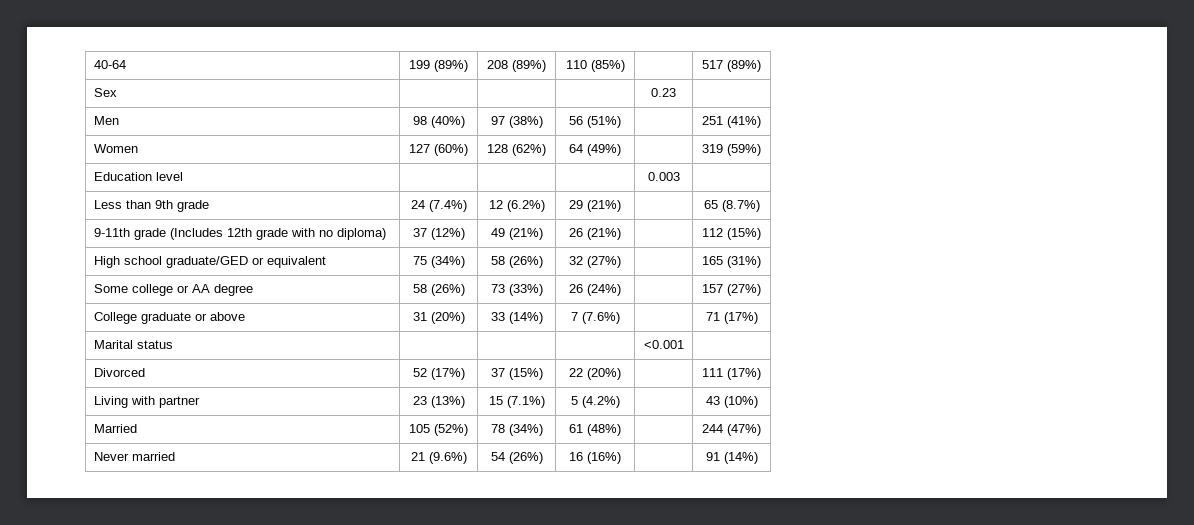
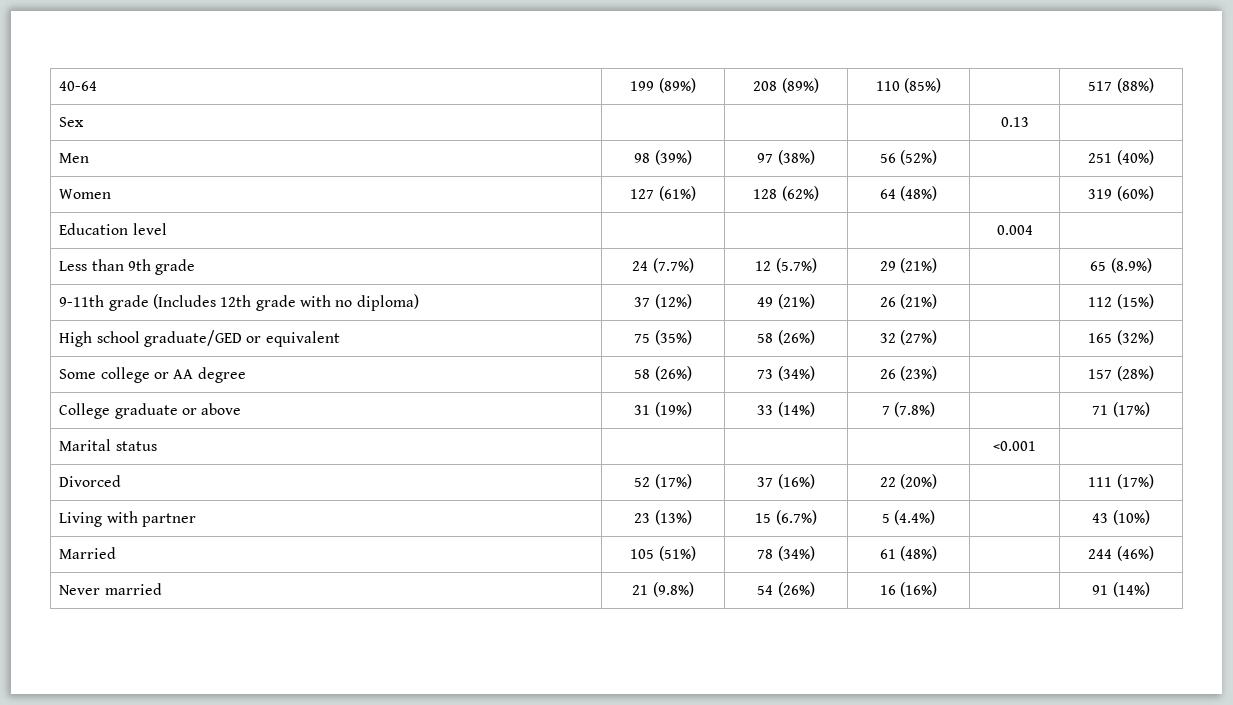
- 40-64 | 199 (89%) | 208 (89%) | 110 (85%) | | 517 (89%)
+ 40-64 | 199 (89%) | 208 (89%) | 110 (85%) | | 517 (88%)
- Sex | | | | 0.23 |
+ Sex | | | | 0.13 |
- Men | 98 (40%) | 97 (38%) | 56 (51%) | | 251 (41%)
+ Men | 98 (39%) | 97 (38%) | 56 (52%) | | 251 (40%)
- Women | 127 (60%) | 128 (62%) | 64 (49%) | | 319 (59%)
+ Women | 127 (61%) | 128 (62%) | 64 (48%) | | 319 (60%)
- Education level | | | | 0.003 |
+ Education level | | | | 0.004 |
- Less than 9th grade | 24 (7.4%) | 12 (6.2%) | 29 (21%) | | 65 (8.7%)
+ Less than 9th grade | 24 (7.7%) | 12 (5.7%) | 29 (21%) | | 65 (8.9%)
- High school graduate/GED or equivalent | 75 (34%) | 58 (26%) | 32 (27%) | | 165 (31%)
+ High school graduate/GED or equivalent | 75 (35%) | 58 (26%) | 32 (27%) | | 165 (32%)
- Some college or AA degree | 58 (26%) | 73 (33%) | 26 (24%) | | 157 (27%)
+ Some college or AA degree | 58 (26%) | 73 (34%) | 26 (23%) | | 157 (28%)
- College graduate or above | 31 (20%) | 33 (14%) | 7 (7.6%) | | 71 (17%)
+ College graduate or above | 31 (19%) | 33 (14%) | 7 (7.8%) | | 71 (17%)
- Divorced | 52 (17%) | 37 (15%) | 22 (20%) | | 111 (17%)
+ Divorced | 52 (17%) | 37 (16%) | 22 (20%) | | 111 (17%)
- Living with partner | 23 (13%) | 15 (7.1%) | 5 (4.2%) | | 43 (10%)
+ Living with partner | 23 (13%) | 15 (6.7%) | 5 (4.4%) | | 43 (10%)
- Married | 105 (52%) | 78 (34%) | 61 (48%) | | 244 (47%)
+ Married | 105 (51%) | 78 (34%) | 61 (48%) | | 244 (46%)
- Never married | 21 (9.6%) | 54 (26%) | 16 (16%) | | 91 (14%)
+ Never married | 21 (9.8%) | 54 (26%) | 16 (16%) | | 91 (14%)

